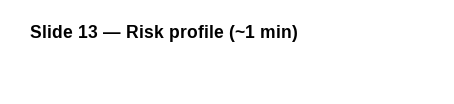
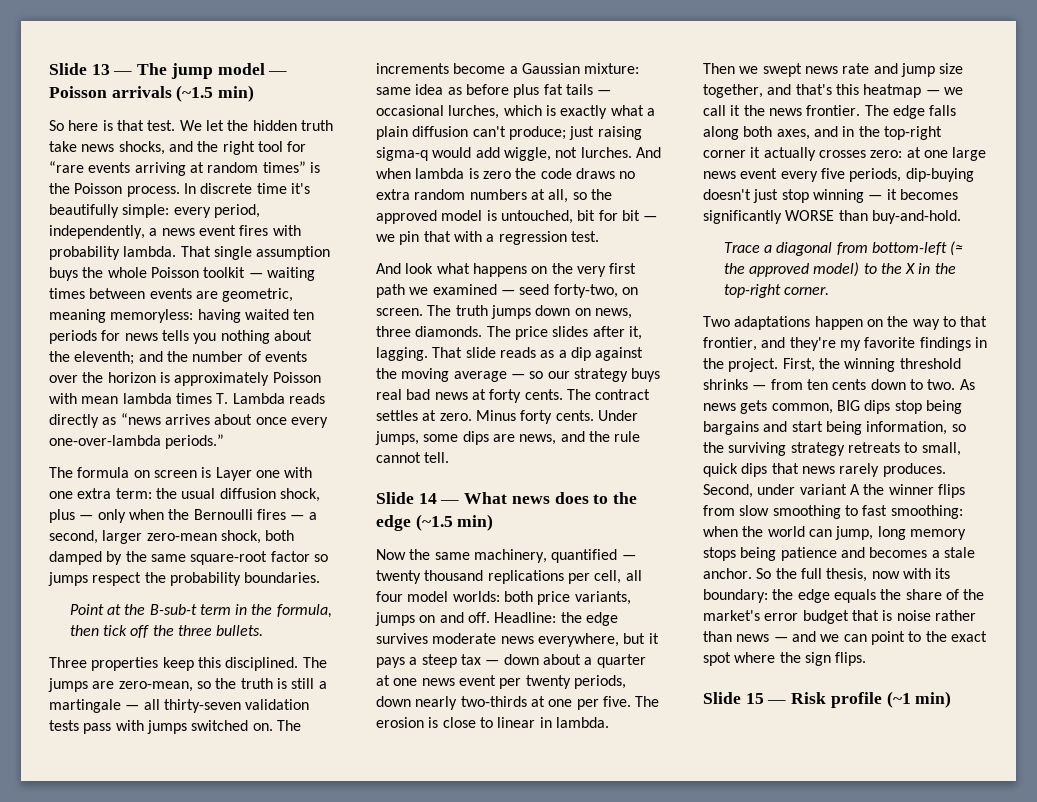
- Slide 13 — Risk profile (~1 min)
+ Slide 13 — The jump model — Poisson arrivals (~1.5 min)
+ So here is that test. We let the hidden truth take news shocks, and the right tool for “rare events arriving at random times” is the Poisson process. In discrete time it's beautifully simple: every period, independently, a news event fires with probability lambda. That single assumption buys the whole Poisson toolkit — waiting times between events are geometric, meaning memoryless: having waited ten periods for news tells you nothing about the eleventh; and the number of events over the horizon is approximately Poisson with mean lambda times T. Lambda reads directly as “news arrives about once every one-over-lambda periods.”
+ The formula on screen is Layer one with one extra term: the usual diffusion shock, plus — only when the Bernoulli fires — a second, larger zero-mean shock, both damped by the same square-root factor so jumps respect the probability boundaries.
+ Point at the B-sub-t term in the formula, then tick off the three bullets.
+ Three properties keep this disciplined. The jumps are zero-mean, so the truth is still a martingale — all thirty-seven validation tests pass with jumps switched on. The increments become a Gaussian mixture: same idea as before plus fat tails — occasional lurches, which is exactly what a plain diffusion can't produce; just raising sigma-q would add wiggle, not lurches. And when lambda is zero the code draws no extra random numbers at all, so the approved model is untouched, bit for bit — we pin that with a regression test.
+ And look what happens on the very first path we examined — seed forty-two, on screen. The truth jumps down on news, three diamonds. The price slides after it, lagging. That slide reads as a dip against the moving average — so our strategy buys real bad news at forty cents. The contract settles at zero. Minus forty cents. Under jumps, some dips are news, and the rule cannot tell.
+ Slide 14 — What news does to the edge (~1.5 min)
+ Now the same machinery, quantified — twenty thousand replications per cell, all four model worlds: both price variants, jumps on and off. Headline: the edge survives moderate news everywhere, but it pays a steep tax — down about a quarter at one news event per twenty periods, down nearly two-thirds at one per five. The erosion is close to linear in lambda.
+ Then we swept news rate and jump size together, and that's this heatmap — we call it the news frontier. The edge falls along both axes, and in the top-right corner it actually crosses zero: at one large news event every five periods, dip-buying doesn't just stop winning — it becomes significantly WORSE than buy-and-hold.
+ Trace a diagonal from bottom-left (≈ the approved model) to the X in the top-right corner.
+ Two adaptations happen on the way to that frontier, and they're my favorite findings in the project. First, the winning threshold shrinks — from ten cents down to two. As news gets common, BIG dips stop being bargains and start being information, so the surviving strategy retreats to small, quick dips that news rarely produces. Second, under variant A the winner flips from slow smoothing to fast smoothing: when the world can jump, long memory stops being patience and becomes a stale anchor. So the full thesis, now with its boundary: the edge equals the share of the market's error budget that is noise rather than news — and we can point to the exact spot where the sign flips.
+ Slide 15 — Risk profile (~1 min)

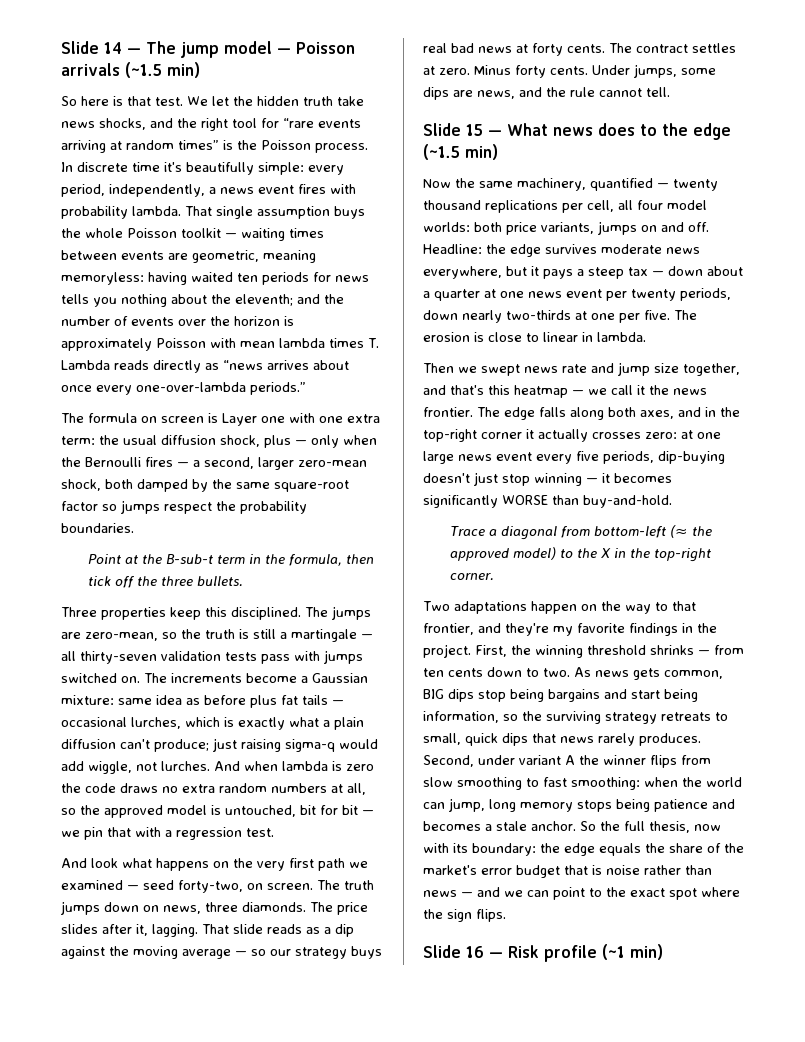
- Slide 13 — The jump model — Poisson arrivals (~1.5 min)
+ Slide 14 — The jump model — Poisson arrivals (~1.5 min)
- Slide 14 — What news does to the edge (~1.5 min)
+ Slide 15 — What news does to the edge (~1.5 min)
- Slide 15 — Risk profile (~1 min)
+ Slide 16 — Risk profile (~1 min)

